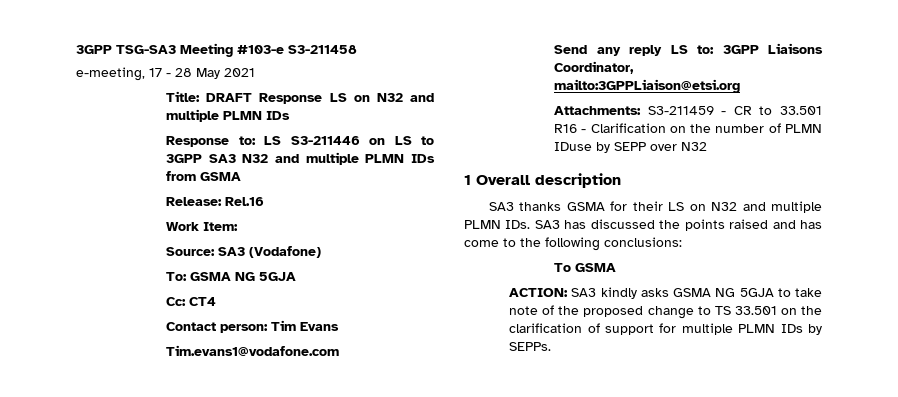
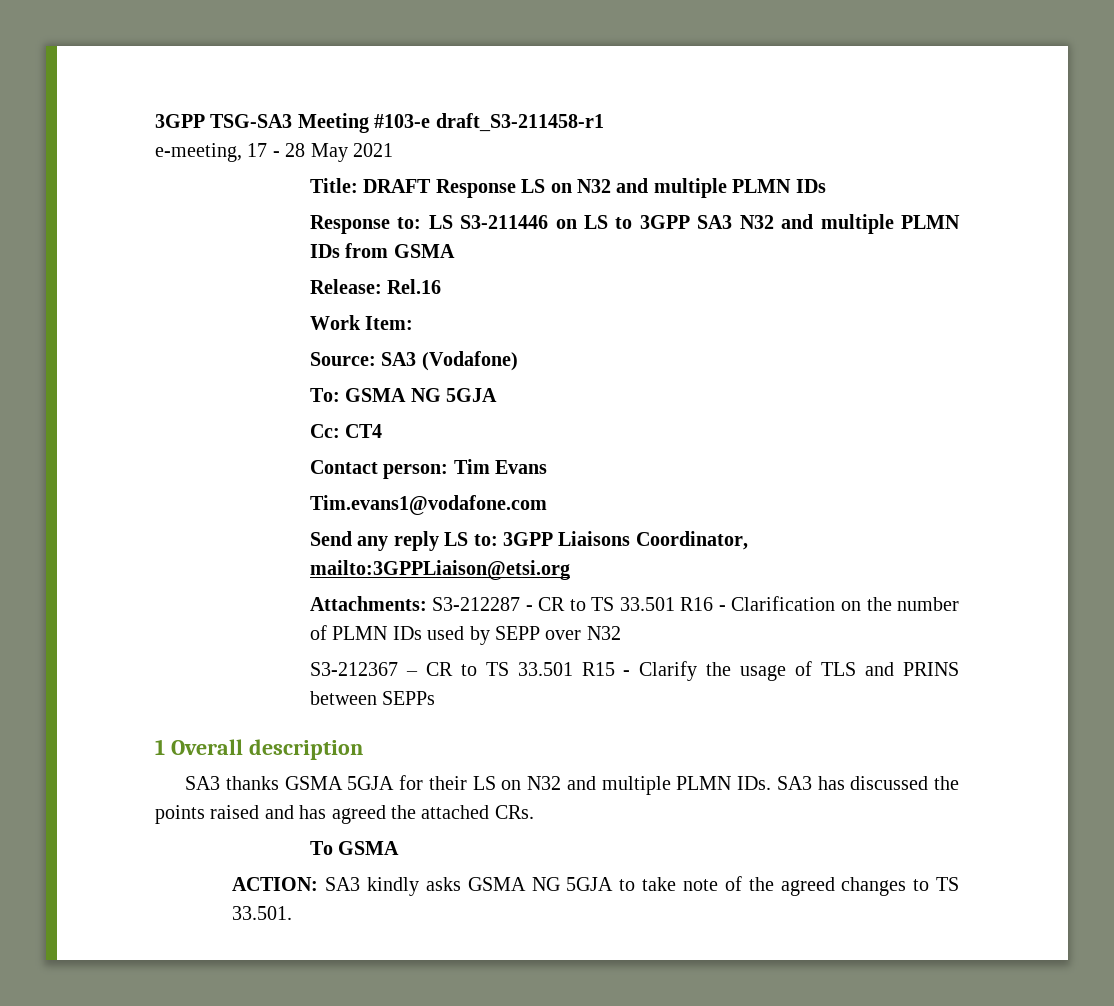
- 3GPP TSG-SA3 Meeting #103-e S3-211458
+ 3GPP TSG-SA3 Meeting #103-e draft_S3-211458-r1
- Attachments: S3-211459 - CR to 33.501 R16 - Clarification on the number of PLMN IDuse by SEPP over N32
+ Attachments: S3-212287 - CR to TS 33.501 R16 - Clarification on the number of PLMN IDs used by SEPP over N32
+ S3-212367 – CR to TS 33.501 R15 - Clarify the usage of TLS and PRINS between SEPPs
- SA3 thanks GSMA for their LS on N32 and multiple PLMN IDs. SA3 has discussed the points raised and has come to the following conclusions:
+ SA3 thanks GSMA 5GJA for their LS on N32 and multiple PLMN IDs. SA3 has discussed the points raised and has agreed the attached CRs.
- ACTION: SA3 kindly asks GSMA NG 5GJA to take note of the proposed change to TS 33.501 on the clarification of support for multiple PLMN IDs by SEPPs.
+ ACTION: SA3 kindly asks GSMA NG 5GJA to take note of the agreed changes to TS 33.501.

